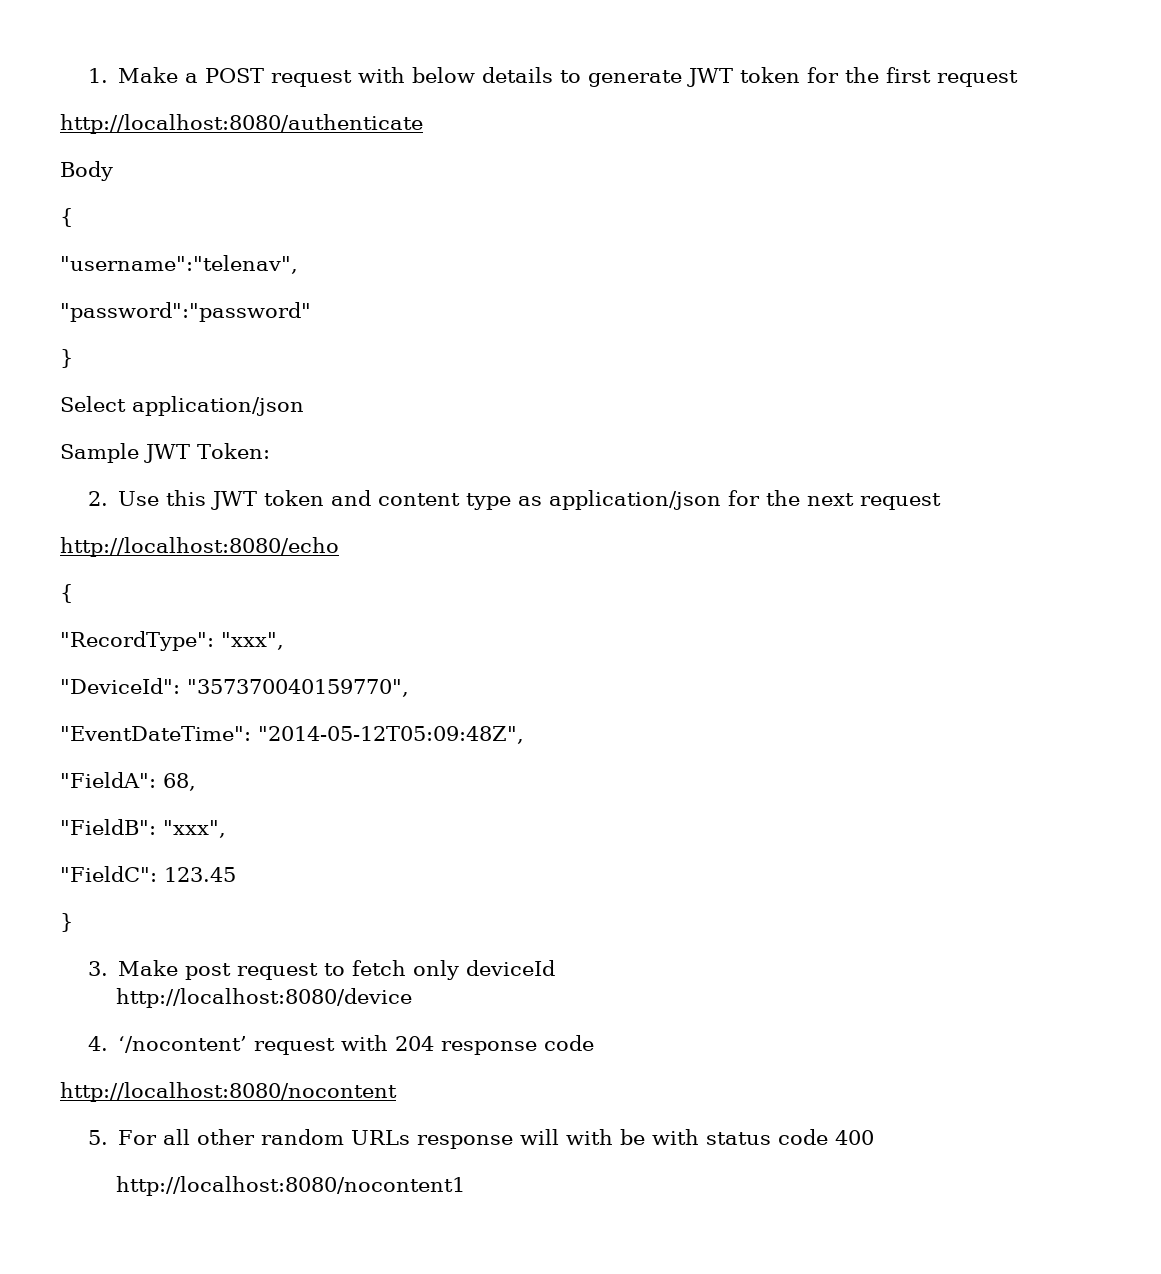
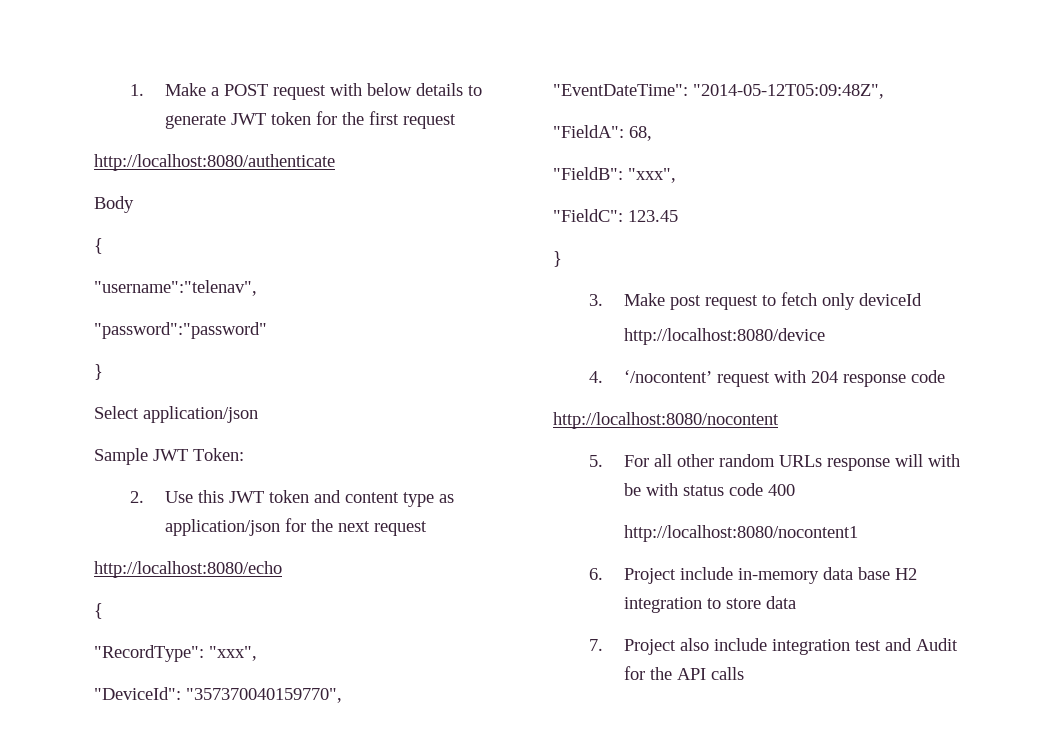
+ 6. Project include in-memory data base H2 integration to store data
+ 7. Project also include integration test and Audit for the API calls

